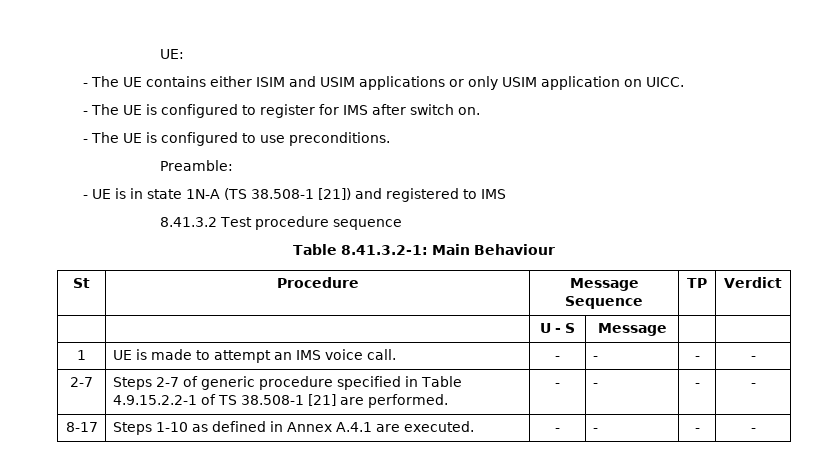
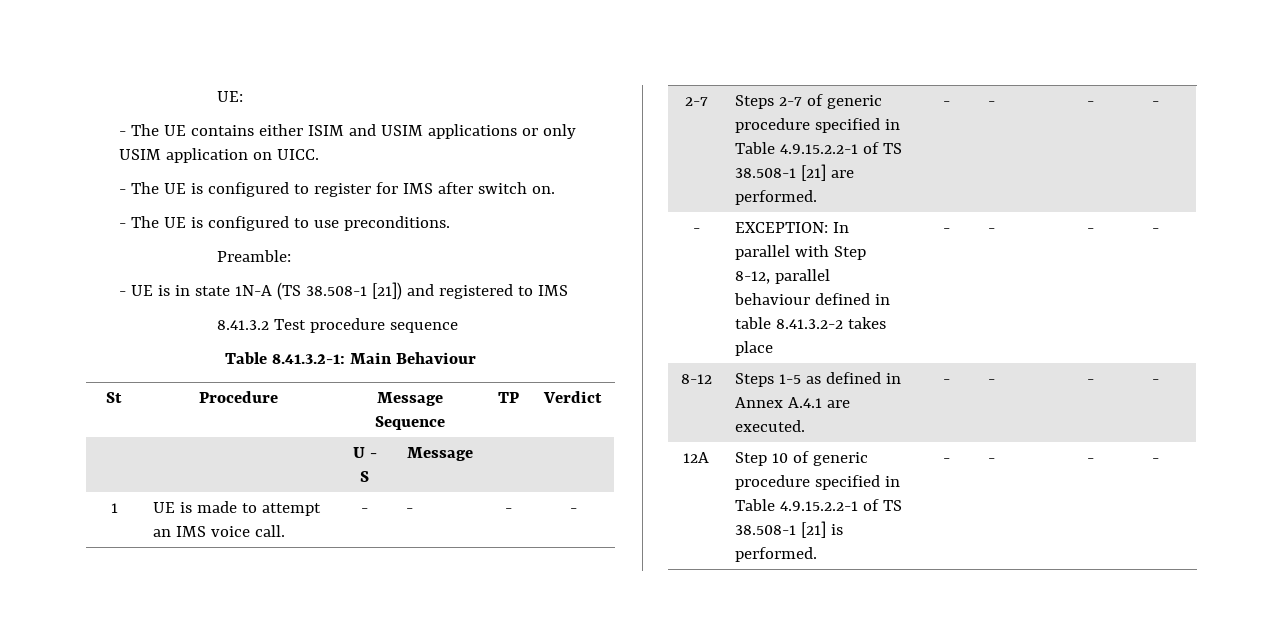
- 8-17 | Steps 1-10 as defined in Annex A.4.1 are executed. | - | - | - | -
+ - | EXCEPTION: In parallel with Step 8-12, parallel behaviour defined in table 8.41.3.2-2 takes place | - | - | - | -
+ 8-12 | Steps 1-5 as defined in Annex A.4.1 are executed. | - | - | - | -
+ 12A | Step 10 of generic procedure specified in Table 4.9.15.2.2-1 of TS 38.508-1 [21] is performed. | - | - | - | -

